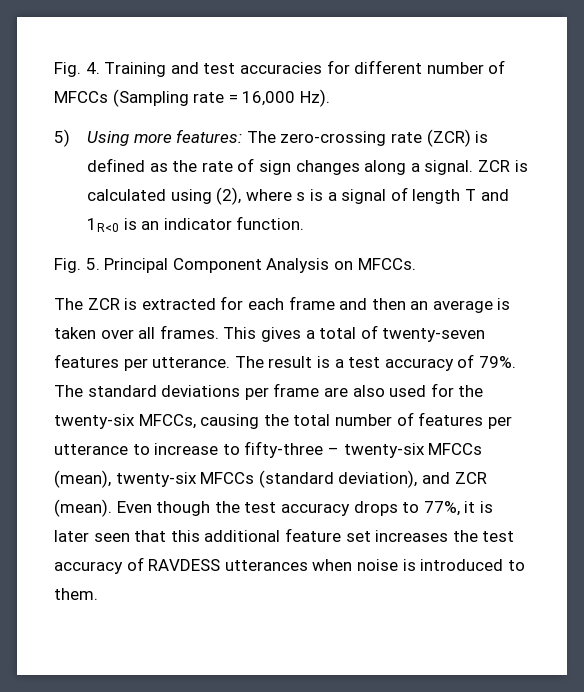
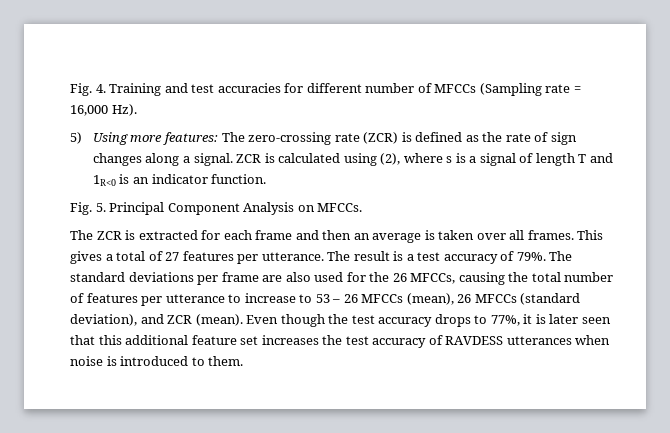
- This gives a total of twenty-seven features per utterance.
+ This gives a total of 27 features per utterance.
- The standard deviations per frame are also used for the twenty-six MFCCs, causing the total number of features per utterance to increase to fifty-three – twenty-six MFCCs (mean), twenty-six MFCCs (standard deviation), and ZCR (mean).
+ The standard deviations per frame are also used for the 26 MFCCs, causing the total number of features per utterance to increase to 53 – 26 MFCCs (mean), 26 MFCCs (standard deviation), and ZCR (mean).

